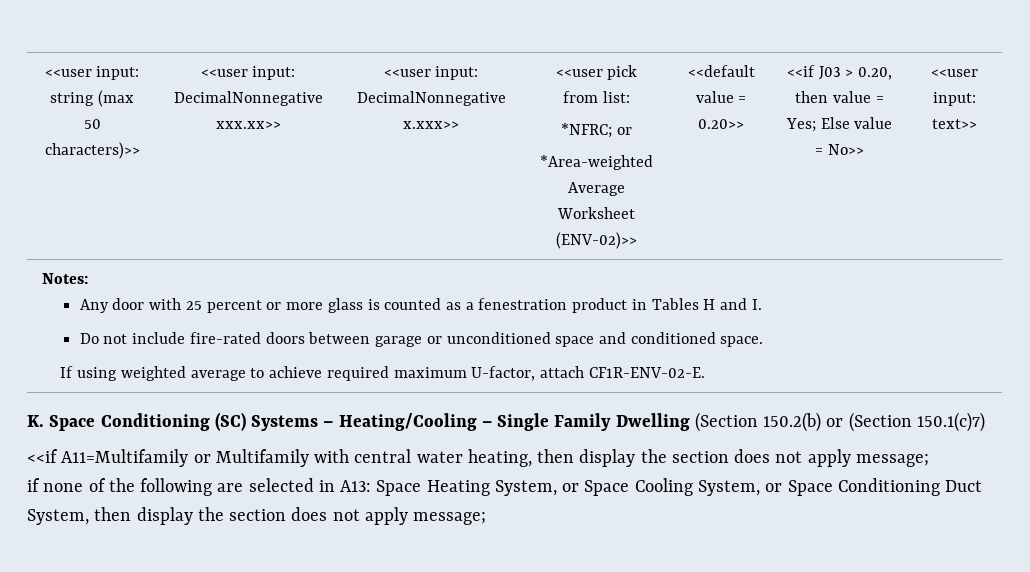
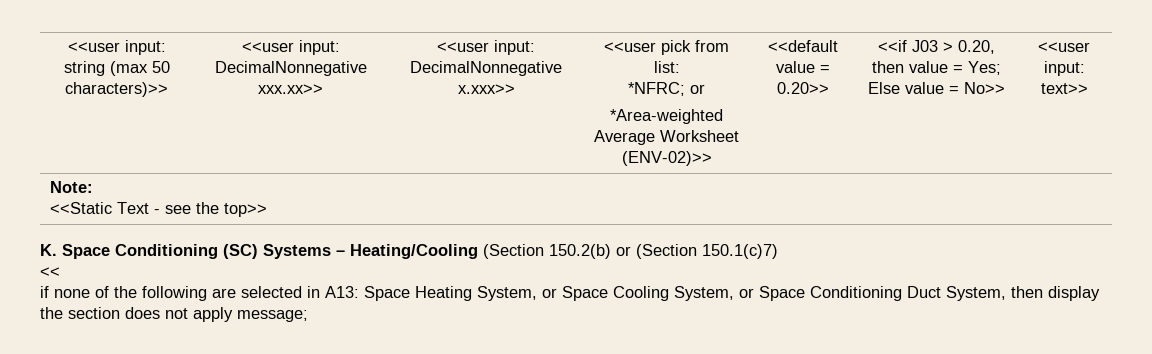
- Notes:
- Any door with 25 percent or more glass is counted as a fenestration product in Tables H and I.
- Do not include fire-rated doors between garage or unconditioned space and conditioned space.
- If using weighted average to achieve required maximum U-factor, attach CF1R-ENV-02-E.
+ Note:
+ <<Static Text - see the top>>
- K. Space Conditioning (SC) Systems – Heating/Cooling – Single Family Dwelling (Section 150.2(b) or (Section 150.1(c)7)
+ K. Space Conditioning (SC) Systems – Heating/Cooling (Section 150.2(b) or (Section 150.1(c)7)
- <<if A11=Multifamily or Multifamily with central water heating, then display the section does not apply message;
+ <<

